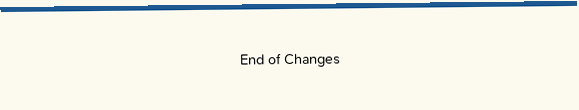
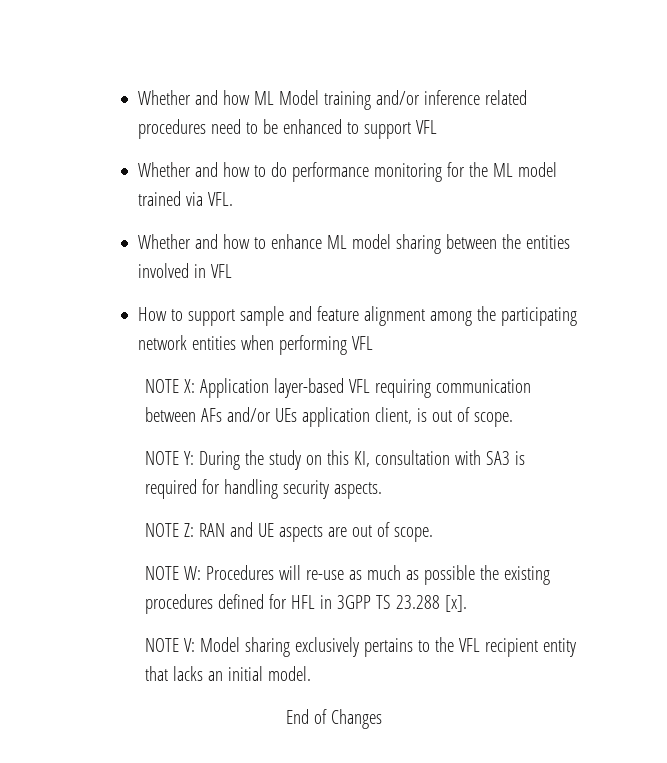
+ Whether and how ML Model training and/or inference related procedures need to be enhanced to support VFL
+ Whether and how to do performance monitoring for the ML model trained via VFL.
+ Whether and how to enhance ML model sharing between the entities involved in VFL
+ How to support sample and feature alignment among the participating network entities when performing VFL
+ NOTE X: Application layer-based VFL requiring communication between AFs and/or UEs application client, is out of scope.
+ NOTE Y: During the study on this KI, consultation with SA3 is required for handling security aspects.
+ NOTE Z: RAN and UE aspects are out of scope.
+ NOTE W: Procedures will re-use as much as possible the existing procedures defined for HFL in 3GPP TS 23.288 [x].
+ NOTE V: Model sharing exclusively pertains to the VFL recipient entity that lacks an initial model.

